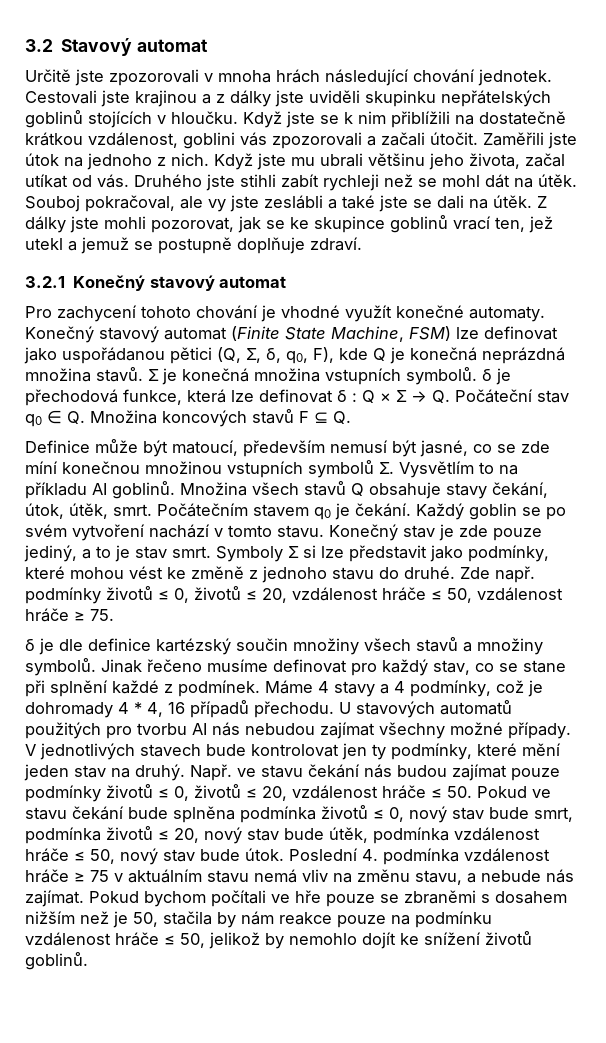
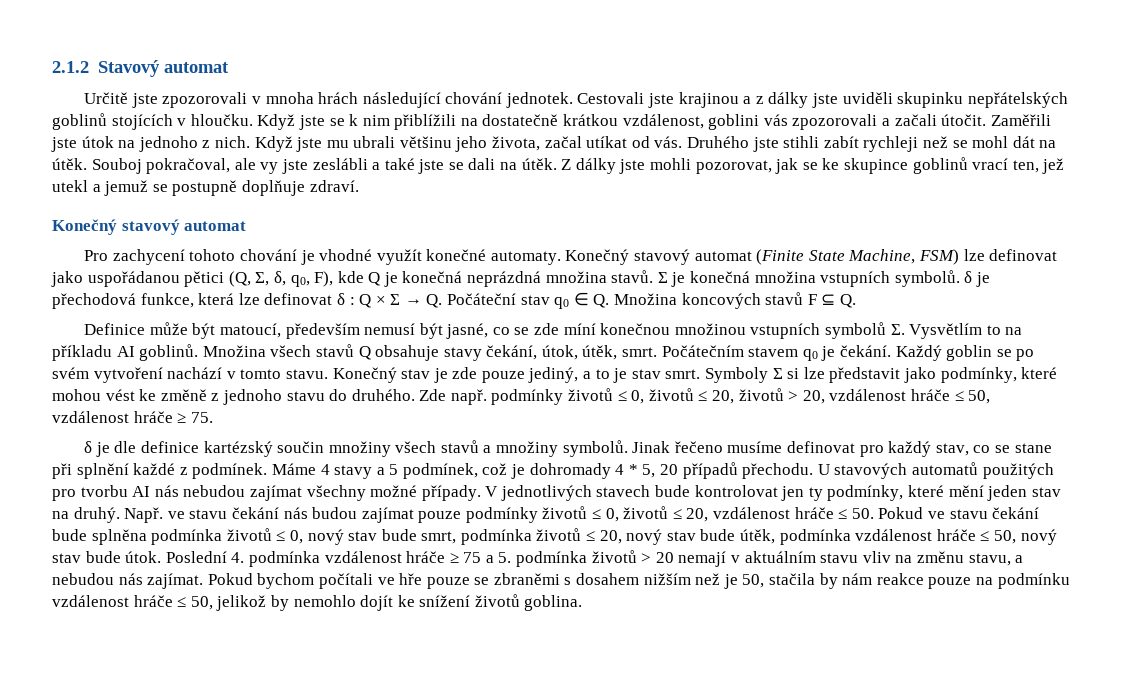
- 3.2 Stavový automat
+ 2.1.2 Stavový automat
  Z dálky jste mohli pozorovat, jak se ke skupince goblinů vrací ten, jež utekl a jemuž se postupně doplňuje zdraví.
- 3.2.1 Konečný stavový automat
+ Konečný stavový automat
- Symboly Ʃ si lze představit jako podmínky, které mohou vést ke změně z jednoho stavu do druhé.
+ Symboly Ʃ si lze představit jako podmínky, které mohou vést ke změně z jednoho stavu do druhého.
- Zde např. podmínky životů ≤ 0, životů ≤ 20, vzdálenost hráče ≤ 50, vzdálenost hráče ≥ 75.
+ Zde např. podmínky životů ≤ 0, životů ≤ 20, životů > 20, vzdálenost hráče ≤ 50, vzdálenost hráče ≥ 75.
- Máme 4 stavy a 4 podmínky, což je dohromady 4 * 4, 16 případů přechodu.
+ Máme 4 stavy a 5 podmínek, což je dohromady 4 * 5, 20 případů přechodu.
- Poslední 4. podmínka vzdálenost hráče ≥ 75 v aktuálním stavu nemá vliv na změnu stavu, a nebude nás zajímat.
+ Poslední 4. podmínka vzdálenost hráče ≥ 75 a 5. podmínka životů > 20 nemají v aktuálním stavu vliv na změnu stavu, a nebudou nás zajímat.
- Pokud bychom počítali ve hře pouze se zbraněmi s dosahem nižším než je 50, stačila by nám reakce pouze na podmínku vzdálenost hráče ≤ 50, jelikož by nemohlo dojít ke snížení životů goblinů.
+ Pokud bychom počítali ve hře pouze se zbraněmi s dosahem nižším než je 50, stačila by nám reakce pouze na podmínku vzdálenost hráče ≤ 50, jelikož by nemohlo dojít ke snížení životů goblina.

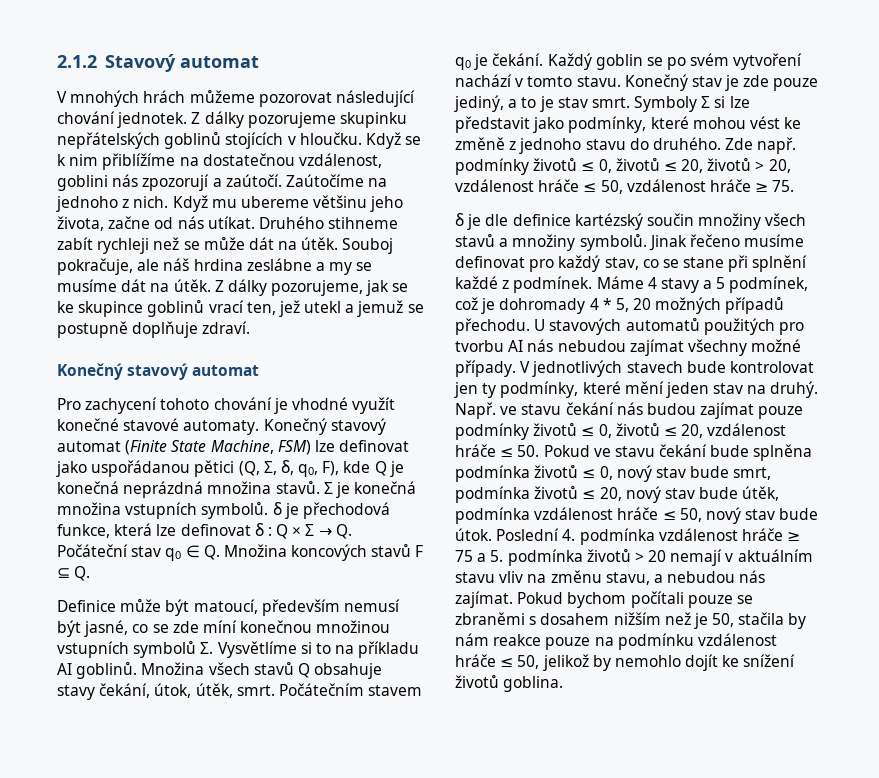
- Určitě jste zpozorovali v mnoha hrách následující chování jednotek. Cestovali jste krajinou a z dálky jste uviděli skupinku nepřátelských goblinů stojících v hloučku.
+ V mnohých hrách můžeme pozorovat následující chování jednotek. Z dálky pozorujeme skupinku nepřátelských goblinů stojících v hloučku.
- Když jste se k nim přiblížili na dostatečně krátkou vzdálenost, goblini vás zpozorovali a začali útočit. Zaměřili jste útok na jednoho z nich.
+ Když se k nim přiblížíme na dostatečnou vzdálenost, goblini nás zpozorují a zaútočí. Zaútočíme na jednoho z nich.
- Když jste mu ubrali většinu jeho života, začal utíkat od vás. Druhého jste stihli zabít rychleji než se mohl dát na útěk.
+ Když mu ubereme většinu jeho života, začne od nás utíkat. Druhého stihneme zabít rychleji než se může dát na útěk.
- Souboj pokračoval, ale vy jste zeslábli a také jste se dali na útěk.
+ Souboj pokračuje, ale náš hrdina zeslábne a my se musíme dát na útěk.
- Z dálky jste mohli pozorovat, jak se ke skupince goblinů vrací ten, jež utekl a jemuž se postupně doplňuje zdraví.
+ Z dálky pozorujeme, jak se ke skupince goblinů vrací ten, jež utekl a jemuž se postupně doplňuje zdraví.
- Pro zachycení tohoto chování je vhodné využít konečné automaty.
+ Pro zachycení tohoto chování je vhodné využít konečné stavové automaty.
- Definice může být matoucí, především nemusí být jasné, co se zde míní konečnou množinou vstupních symbolů Ʃ. Vysvětlím to na příkladu AI goblinů.
+ Definice může být matoucí, především nemusí být jasné, co se zde míní konečnou množinou vstupních symbolů Ʃ. Vysvětlíme si to na příkladu AI goblinů.
- Máme 4 stavy a 5 podmínek, což je dohromady 4 * 5, 20 případů přechodu.
+ Máme 4 stavy a 5 podmínek, což je dohromady 4 * 5, 20 možných případů přechodu.
- Pokud bychom počítali ve hře pouze se zbraněmi s dosahem nižším než je 50, stačila by nám reakce pouze na podmínku vzdálenost hráče ≤ 50, jelikož by nemohlo dojít ke snížení životů goblina.
+ Pokud bychom počítali pouze se zbraněmi s dosahem nižším než je 50, stačila by nám reakce pouze na podmínku vzdálenost hráče ≤ 50, jelikož by nemohlo dojít ke snížení životů goblina.

